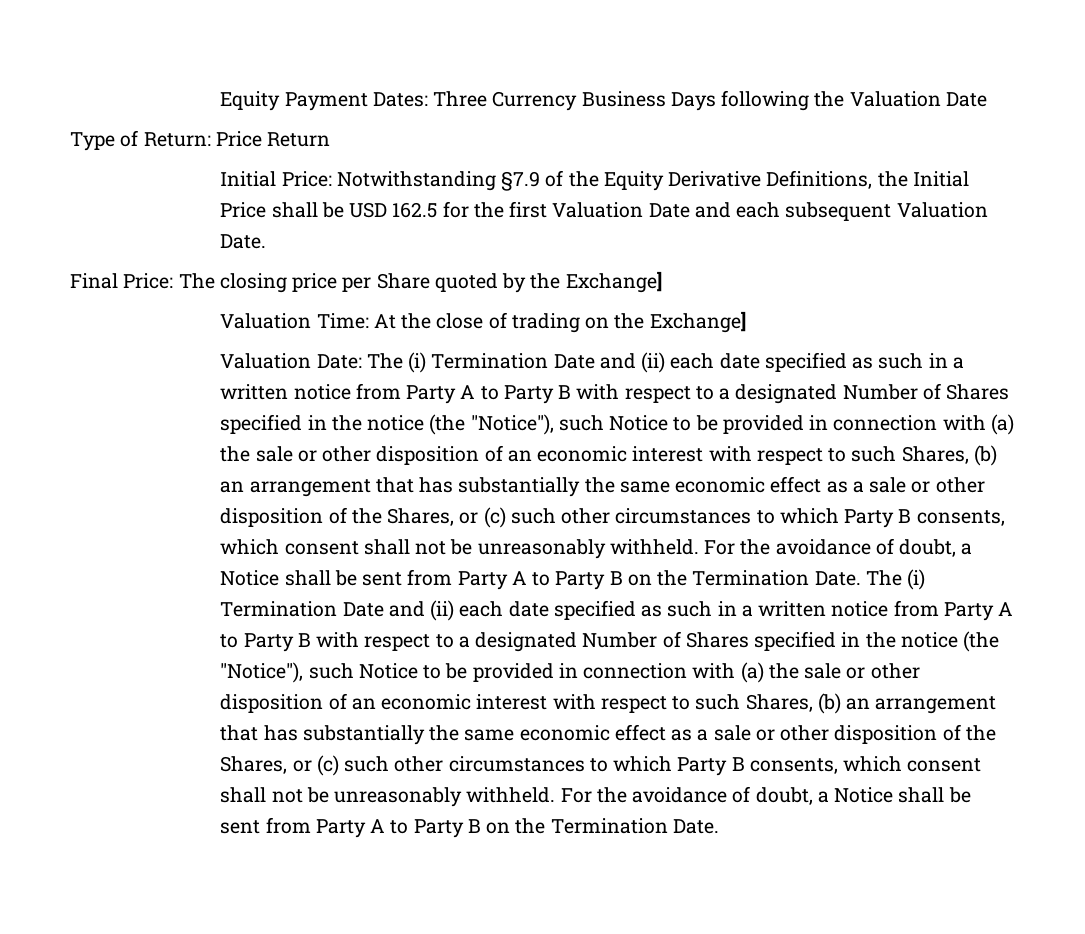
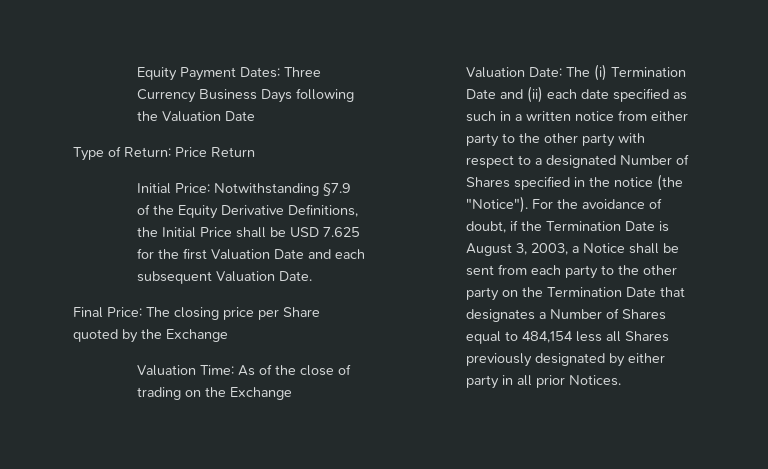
- Initial Price: Notwithstanding §7.9 of the Equity Derivative Definitions, the Initial Price shall be USD 162.5 for the first Valuation Date and each subsequent Valuation Date.
+ Initial Price: Notwithstanding §7.9 of the Equity Derivative Definitions, the Initial Price shall be USD 7.625 for the first Valuation Date and each subsequent Valuation Date.
- Final Price: The closing price per Share quoted by the Exchange]
+ Final Price: The closing price per Share quoted by the Exchange
- Valuation Time: At the close of trading on the Exchange]
+ Valuation Time: As of the close of trading on the Exchange
- Valuation Date: The (i) Termination Date and (ii) each date specified as such in a written notice from Party A to Party B with respect to a designated Number of Shares specified in the notice (the "Notice"), such Notice to be provided in connection with (a) the sale or other disposition of an economic interest with respect to such Shares, (b) an arrangement that has substantially the same economic effect as a sale or other disposition of the Shares, or (c) such other circumstances to which Party B consents, which consent shall not be unreasonably withheld. For the avoidance of doubt, a Notice shall be sent from Party A to Party B on the Termination Date. The (i) Termination Date and (ii) each date specified as such in a written notice from Party A to Party B with respect to a designated Number of Shares specified in the notice (the "Notice"), such Notice to be provided in connection with (a) the sale or other disposition of an economic interest with respect to such Shares, (b) an arrangement that has substantially the same economic effect as a sale or other disposition of the Shares, or (c) such other circumstances to which Party B consents, which consent shall not be unreasonably withheld. For the avoidance of doubt, a Notice shall be sent from Party A to Party B on the Termination Date.
+ Valuation Date: The (i) Termination Date and (ii) each date specified as such in a written notice from either party to the other party with respect to a designated Number of Shares specified in the notice (the "Notice"). For the avoidance of doubt, if the Termination Date is August 3, 2003, a Notice shall be sent from each party to the other party on the Termination Date that designates a Number of Shares equal to 484,154 less all Shares previously designated by either party in all prior Notices.

